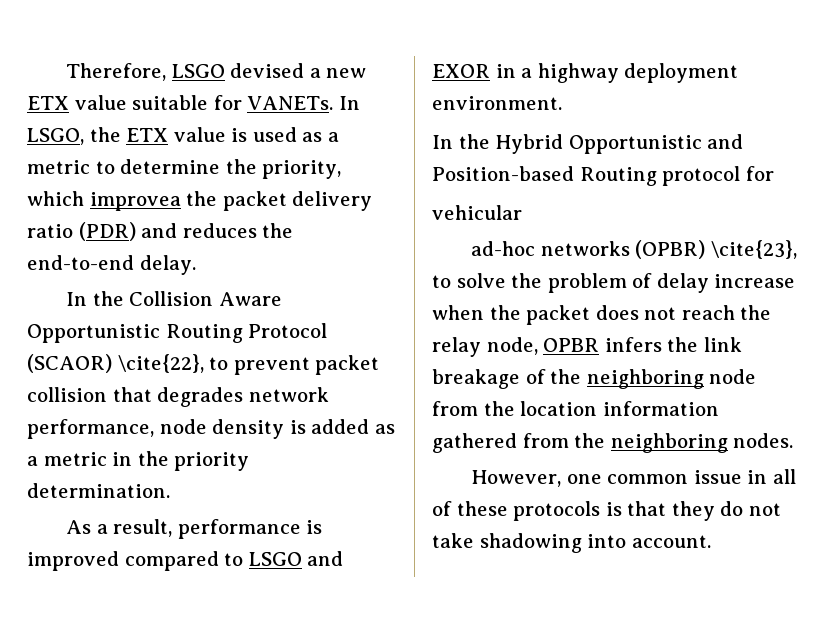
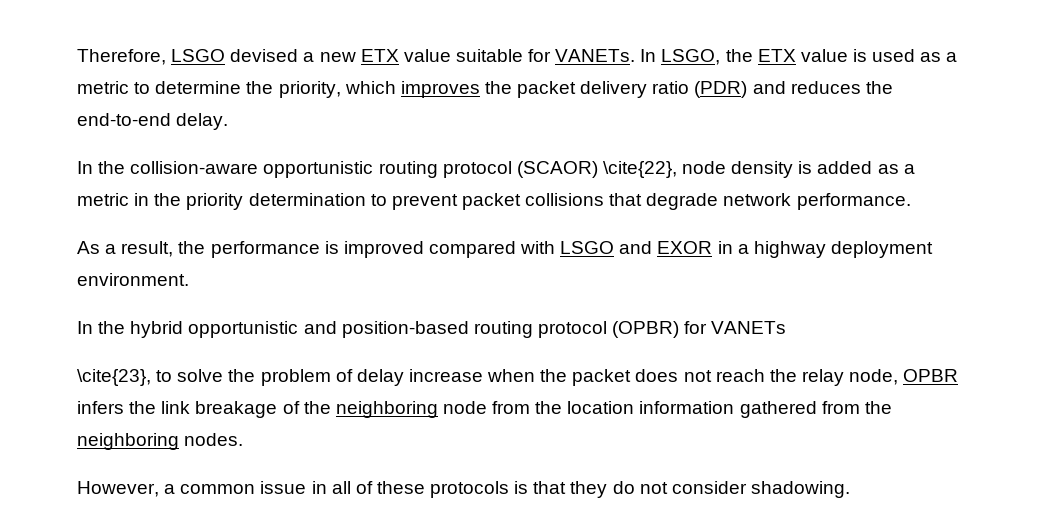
- In LSGO, the ETX value is used as a metric to determine the priority, which improvea the packet delivery ratio (PDR) and reduces the end-to-end delay.
+ In LSGO, the ETX value is used as a metric to determine the priority, which improves the packet delivery ratio (PDR) and reduces the end-to-end delay.
- In the Collision Aware Opportunistic Routing Protocol (SCAOR) \cite{22}, to prevent packet collision that degrades network performance, node density is added as a metric in the priority determination.
+ In the collision-aware opportunistic routing protocol (SCAOR) \cite{22}, node density is added as a metric in the priority determination to prevent packet collisions that degrade network performance.
- As a result, performance is improved compared to LSGO and EXOR in a highway deployment environment.
+ As a result, the performance is improved compared with LSGO and EXOR in a highway deployment environment.
- In the Hybrid Opportunistic and Position-based Routing protocol for
- vehicular
- ad-hoc networks (OPBR) \cite{23}, to solve the problem of delay increase when the packet does not reach the relay node, OPBR infers the link breakage of the neighboring node from the location information gathered from the neighboring nodes.
+ In the hybrid opportunistic and position-based routing protocol (OPBR) for VANETs
+ \cite{23}, to solve the problem of delay increase when the packet does not reach the relay node, OPBR infers the link breakage of the neighboring node from the location information gathered from the neighboring nodes.
- However, one common issue in all of these protocols is that they do not take shadowing into account.
+ However, a common issue in all of these protocols is that they do not consider shadowing.

